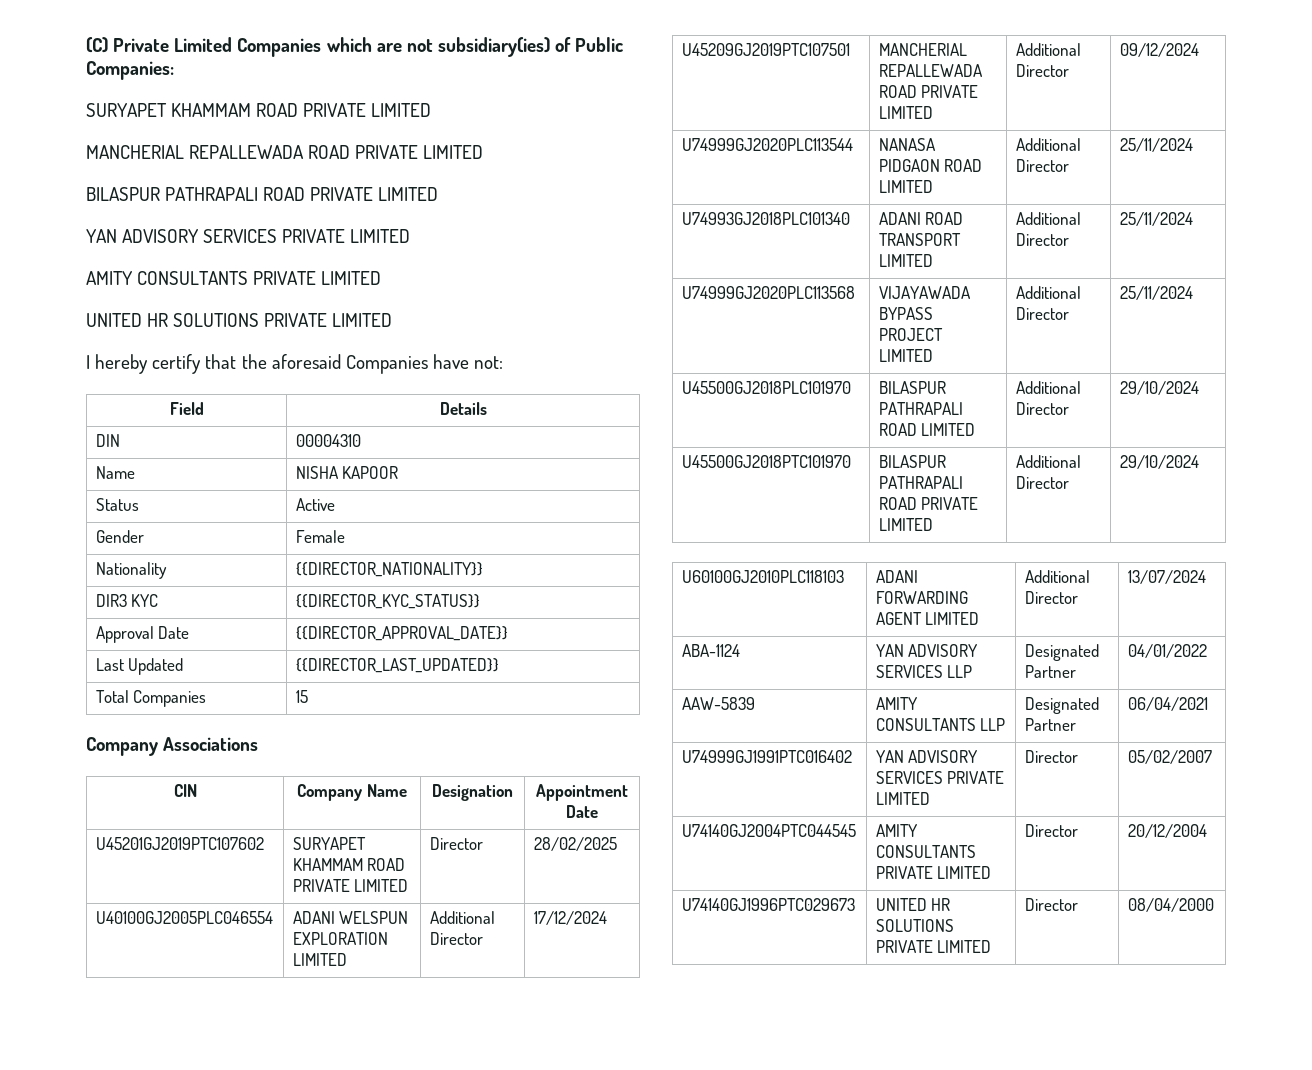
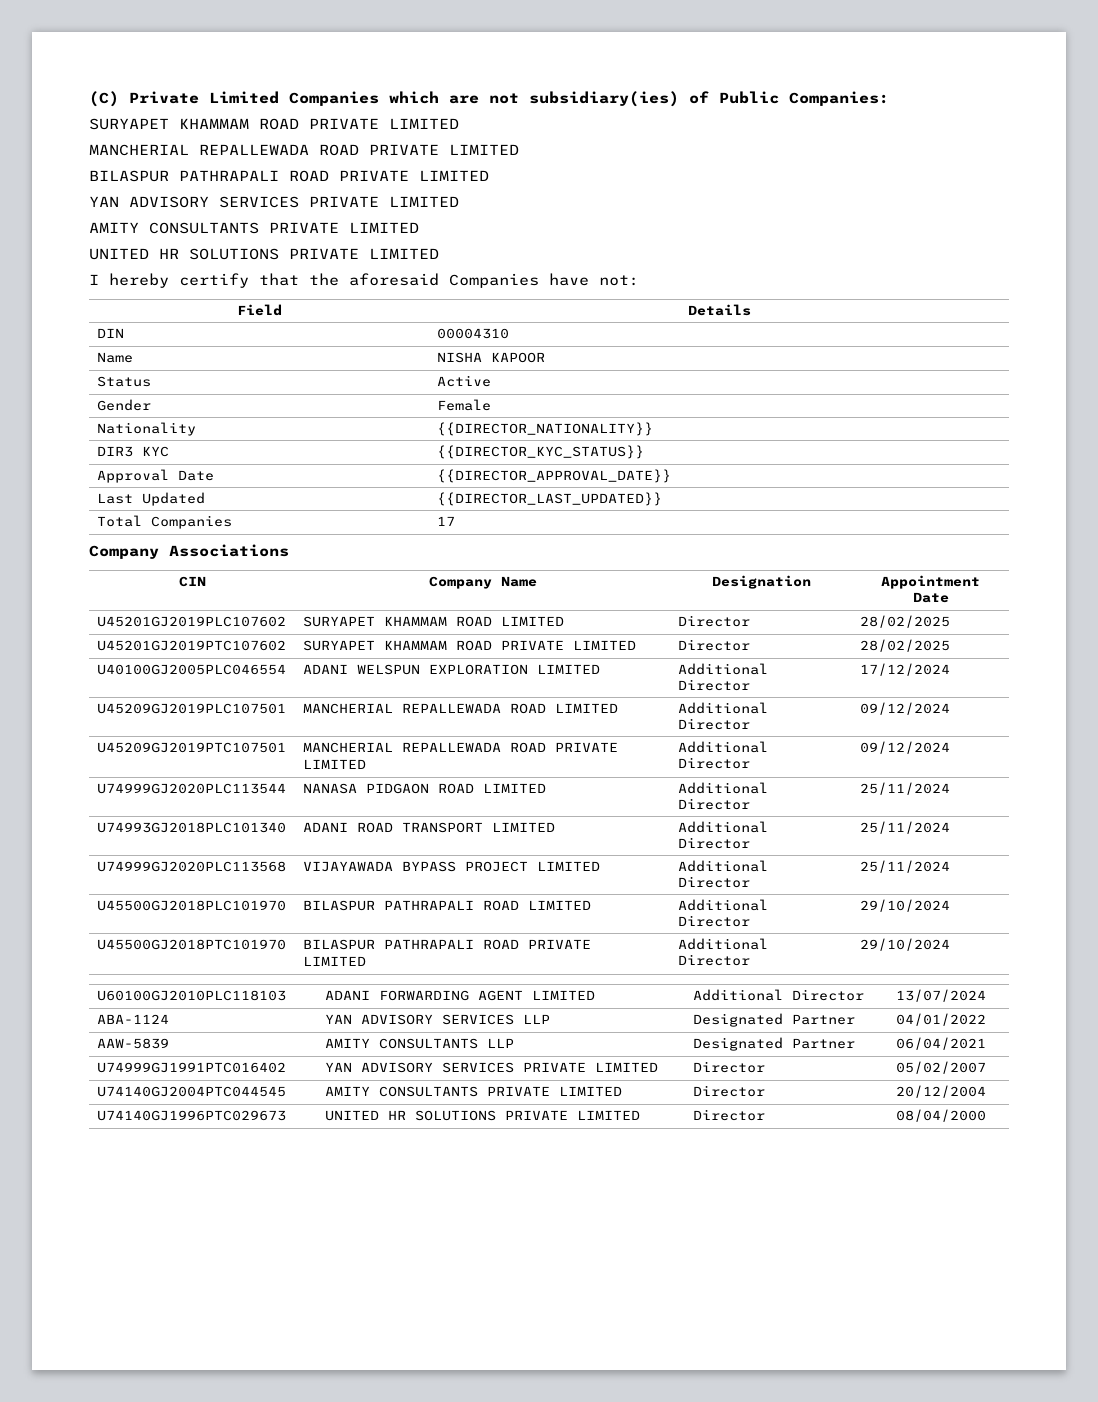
- Total Companies | 15
+ Total Companies | 17
+ U45201GJ2019PLC107602 | SURYAPET KHAMMAM ROAD LIMITED | Director | 28/02/2025
+ U45209GJ2019PLC107501 | MANCHERIAL REPALLEWADA ROAD LIMITED | Additional Director | 09/12/2024

